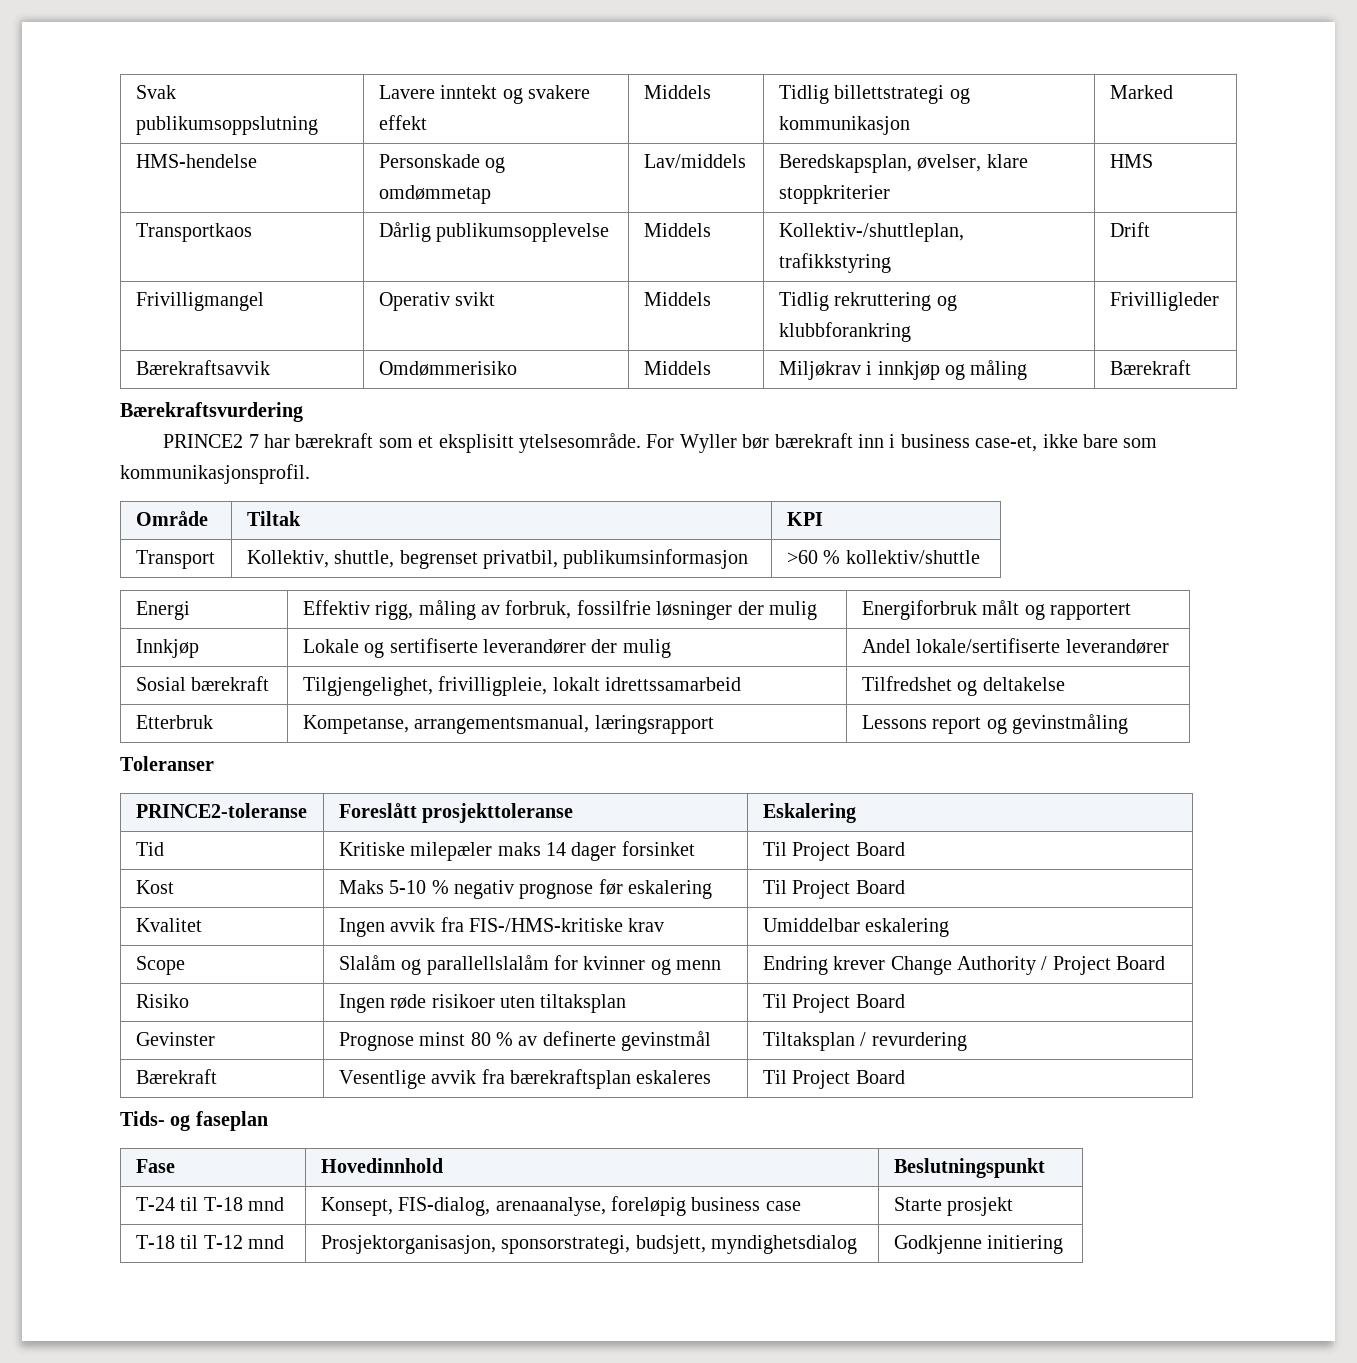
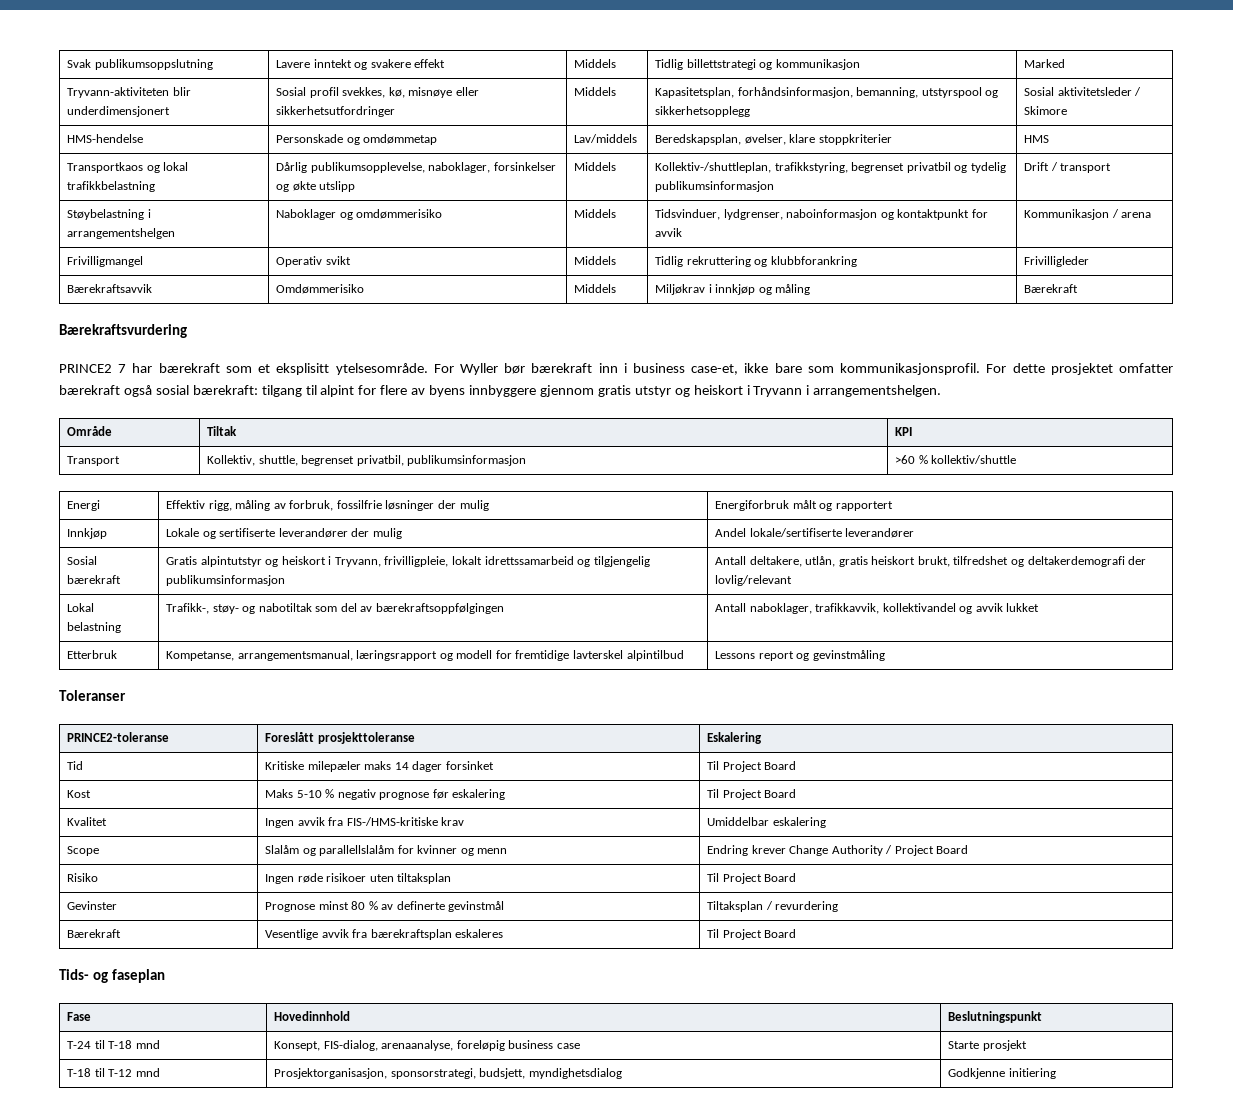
+ Tryvann-aktiviteten blir underdimensjonert | Sosial profil svekkes, kø, misnøye eller sikkerhetsutfordringer | Middels | Kapasitetsplan, forhåndsinformasjon, bemanning, utstyrspool og sikkerhetsopplegg | Sosial aktivitetsleder / Skimore
- Transportkaos | Dårlig publikumsopplevelse | Middels | Kollektiv-/shuttleplan, trafikkstyring | Drift
+ Transportkaos og lokal trafikkbelastning | Dårlig publikumsopplevelse, naboklager, forsinkelser og økte utslipp | Middels | Kollektiv-/shuttleplan, trafikkstyring, begrenset privatbil og tydelig publikumsinformasjon | Drift / transport
+ Støybelastning i arrangementshelgen | Naboklager og omdømmerisiko | Middels | Tidsvinduer, lydgrenser, naboinformasjon og kontaktpunkt for avvik | Kommunikasjon / arena
+ For dette prosjektet omfatter bærekraft også sosial bærekraft: tilgang til alpint for flere av byens innbyggere gjennom gratis utstyr og heiskort i Tryvann i arrangementshelgen.
- Sosial bærekraft | Tilgjengelighet, frivilligpleie, lokalt idrettssamarbeid | Tilfredshet og deltakelse
- Etterbruk | Kompetanse, arrangementsmanual, læringsrapport | Lessons report og gevinstmåling
+ Sosial bærekraft | Gratis alpintutstyr og heiskort i Tryvann, frivilligpleie, lokalt idrettssamarbeid og tilgjengelig publikumsinformasjon | Antall deltakere, utlån, gratis heiskort brukt, tilfredshet og deltakerdemografi der lovlig/relevant
+ Lokal belastning | Trafikk-, støy- og nabotiltak som del av bærekraftsoppfølgingen | Antall naboklager, trafikkavvik, kollektivandel og avvik lukket
+ Etterbruk | Kompetanse, arrangementsmanual, læringsrapport og modell for fremtidige lavterskel alpintilbud | Lessons report og gevinstmåling

